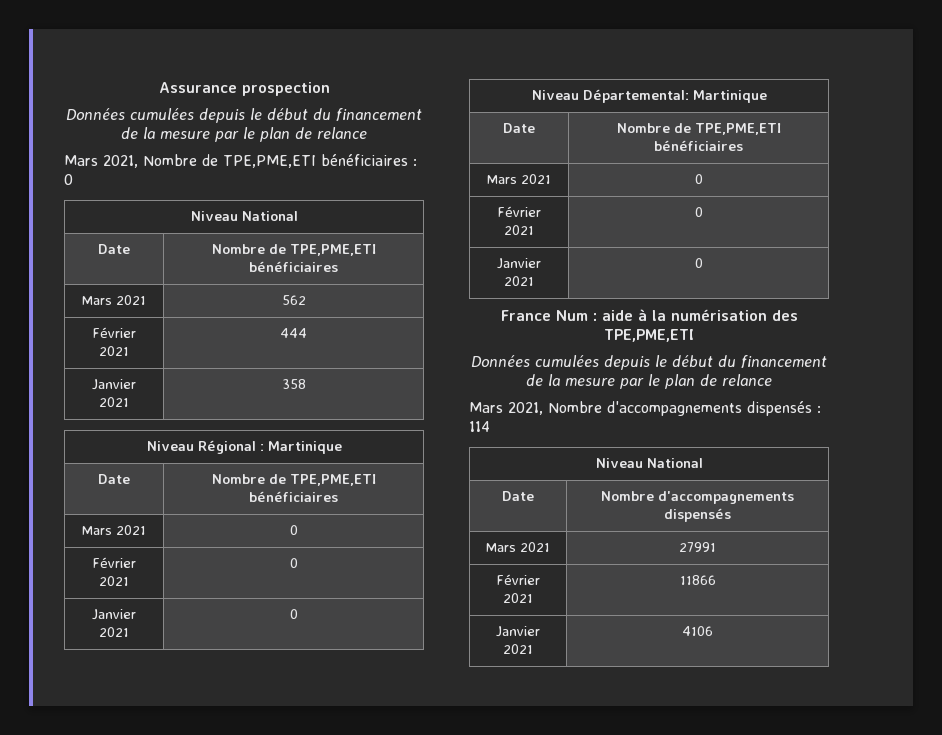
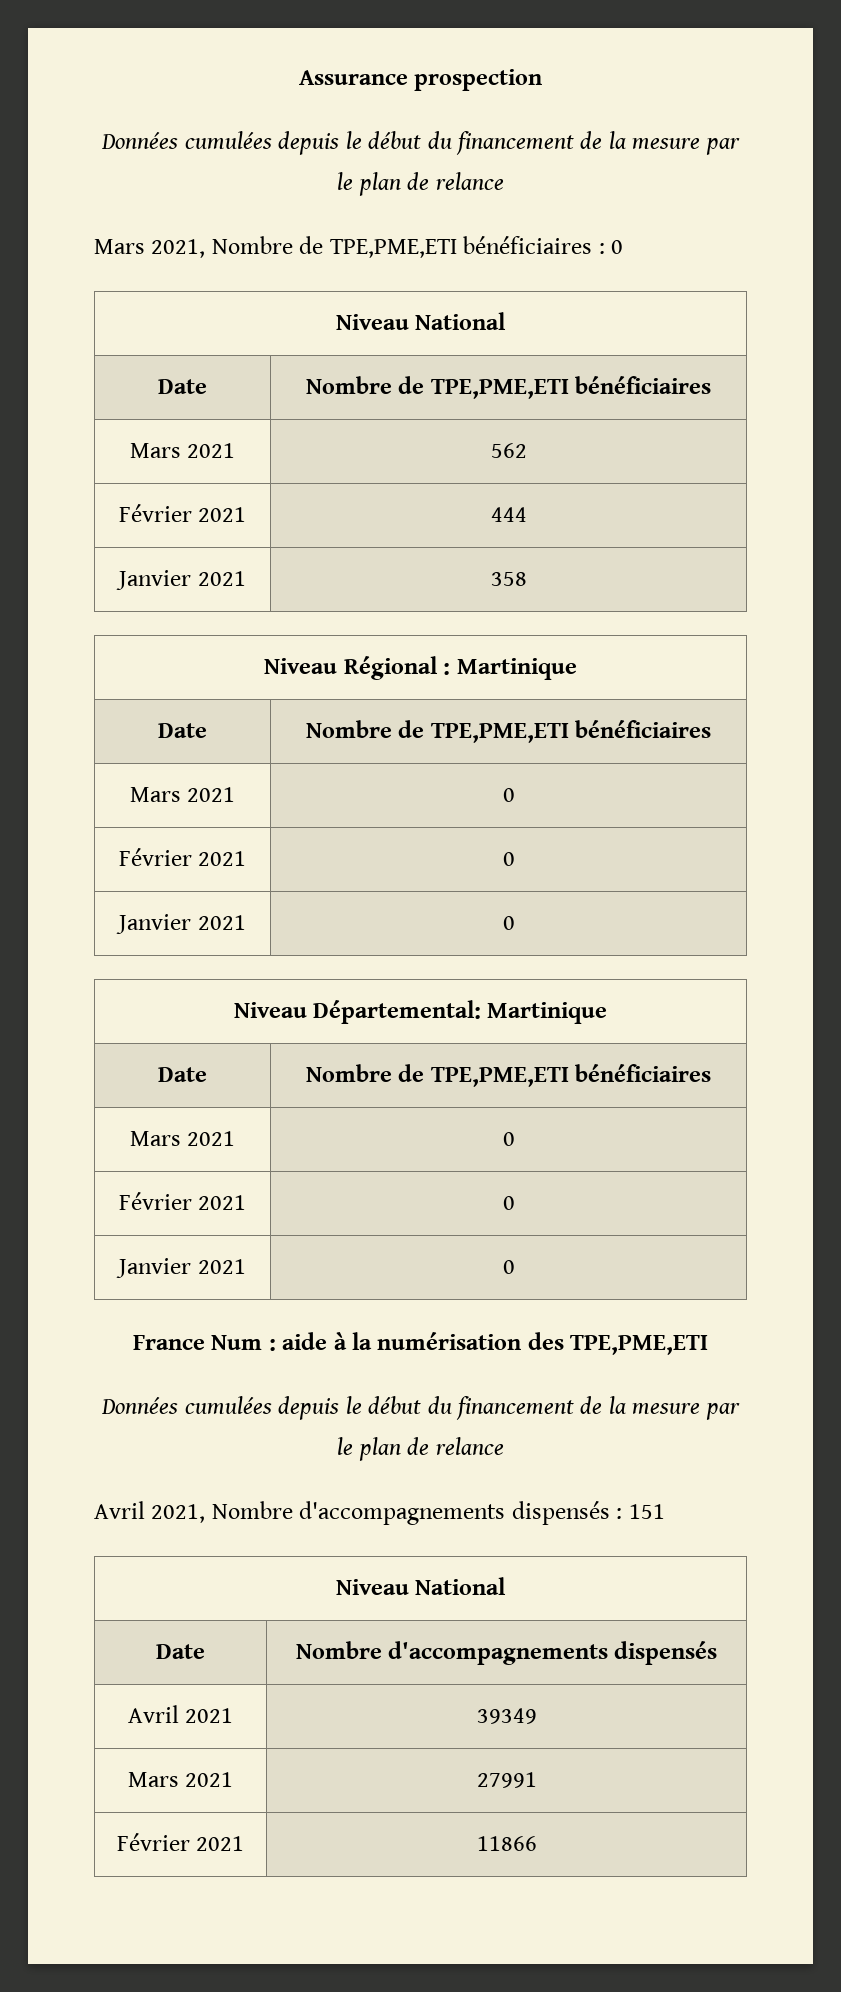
- Mars 2021, Nombre d'accompagnements dispensés : 114
+ Avril 2021, Nombre d'accompagnements dispensés : 151
+ Avril 2021 | 39349
- Janvier 2021 | 4106

